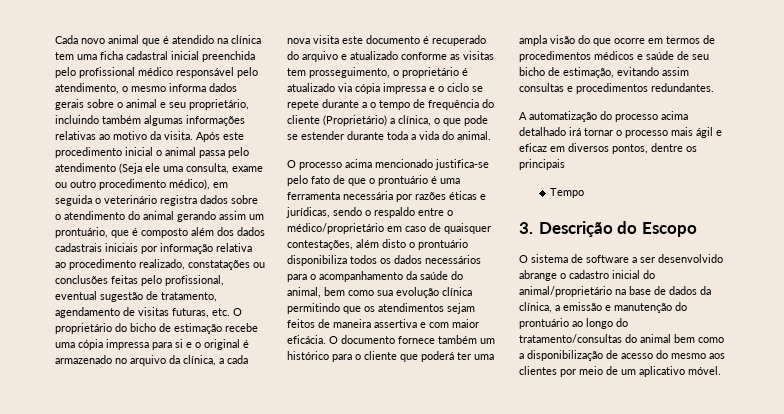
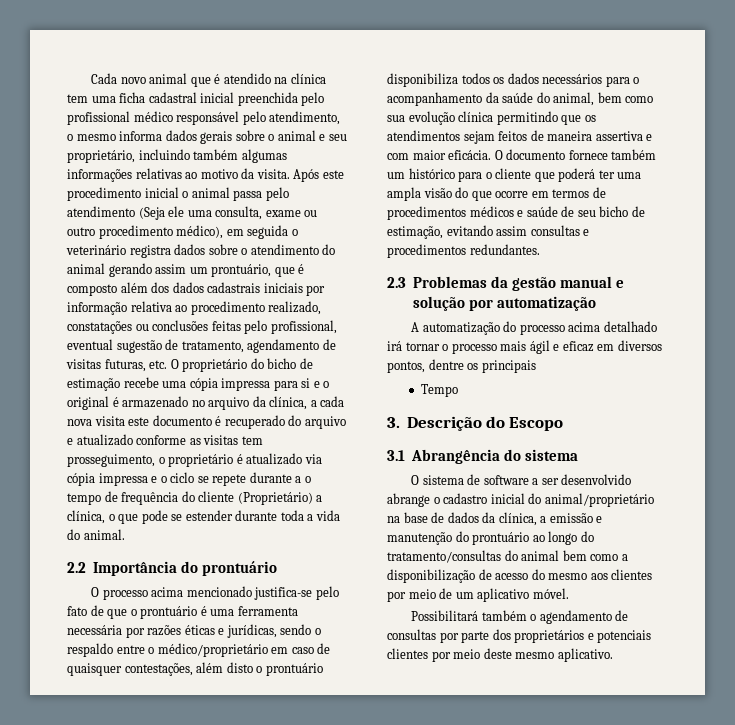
+ 2.2 Importância do prontuário
+ 2.3 Problemas da gestão manual e solução por automatização
+ 3.1 Abrangência do sistema
+ Possibilitará também o agendamento de consultas por parte dos proprietários e potenciais clientes por meio deste mesmo aplicativo.

